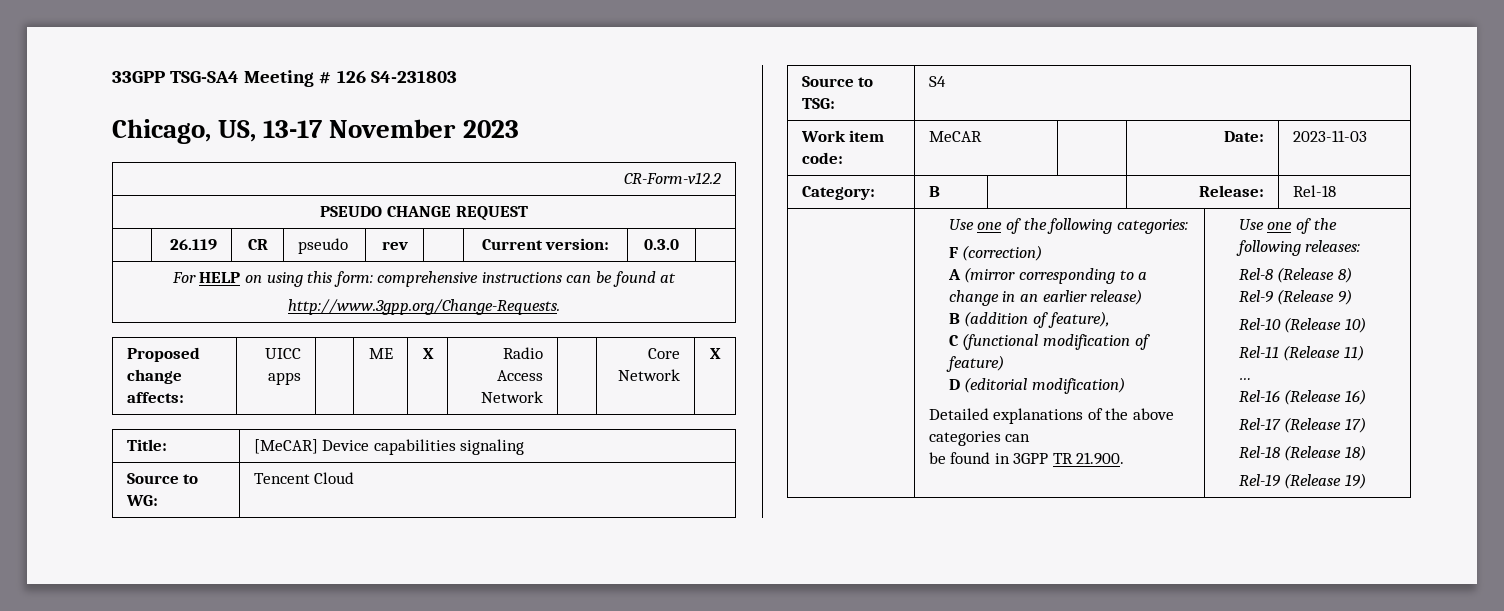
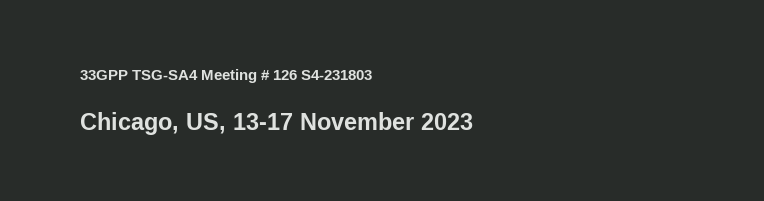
- CR-Form-v12.2
- PSEUDO CHANGE REQUEST
- | 26.119 | CR | pseudo | rev | | Current version: | 0.3.0 |
- For HELP on using this form: comprehensive instructions can be found at
- http://www.3gpp.org/Change-Requests.
- Proposed change affects: | UICC apps | | ME | X | Radio Access Network | | Core Network | X
- Title: | [MeCAR] Device capabilities signaling
- Source to WG: | Tencent Cloud
- Source to TSG: | S4
- Work item code: | MeCAR | | Date: | 2023-11-03
- Category: | B | | Release: | Rel-18
- | Use one of the following categories:
- F (correction)
- A (mirror corresponding to a change in an earlier release)
- B (addition of feature),
- C (functional modification of feature)
- D (editorial modification)
- Detailed explanations of the above categories can
- be found in 3GPP TR 21.900. | Use one of the following releases:
- Rel-8 (Release 8)
- Rel-9 (Release 9)
- Rel-10 (Release 10)
- Rel-11 (Release 11)
- …
- Rel-16 (Release 16)
- Rel-17 (Release 17)
- Rel-18 (Release 18)
- Rel-19 (Release 19)

